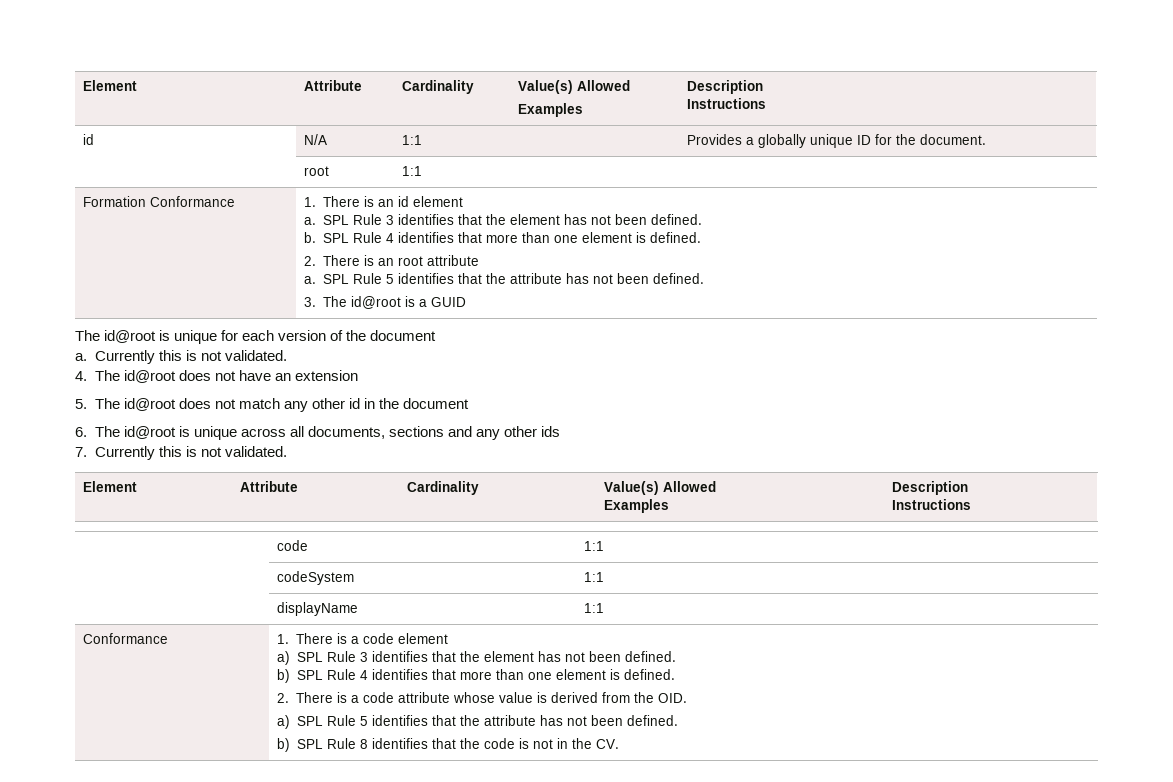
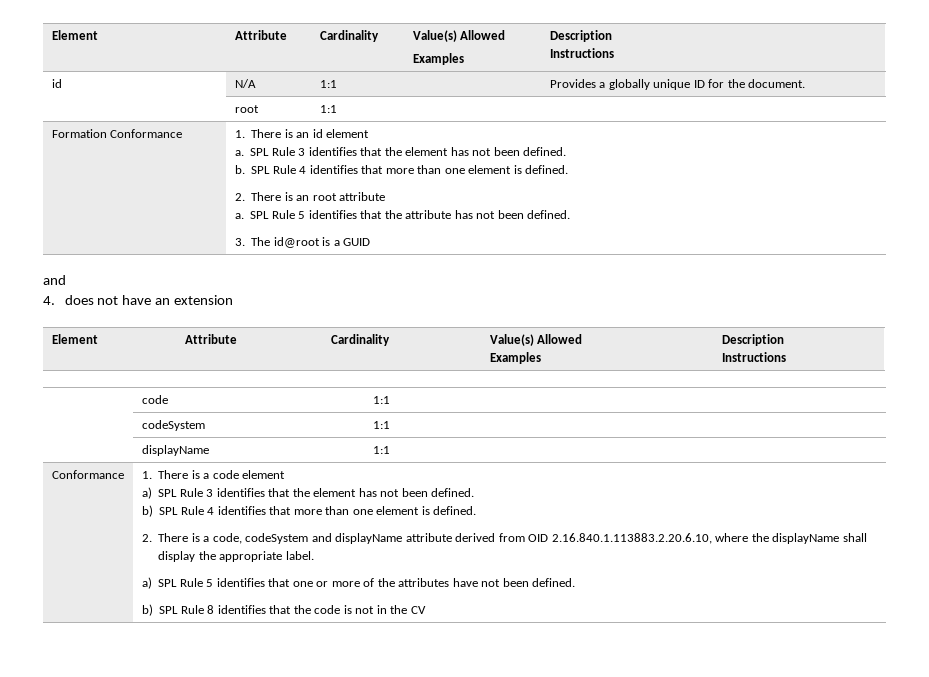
  3. The id@root is a GUID
- The id@root is unique for each version of the document
- a. Currently this is not validated.
- 4. The id@root does not have an extension
+ and
+ 4. does not have an extension
- 5. The id@root does not match any other id in the document
- 6. The id@root is unique across all documents, sections and any other ids
- 7. Currently this is not validated.
- 2. There is a code attribute whose value is derived from the OID.
+ 2. There is a code, codeSystem and displayName attribute derived from OID 2.16.840.1.113883.2.20.6.10, where the displayName shall display the appropriate label.
- a) SPL Rule 5 identifies that the attribute has not been defined.
+ a) SPL Rule 5 identifies that one or more of the attributes have not been defined.
- b) SPL Rule 8 identifies that the code is not in the CV.
+ b) SPL Rule 8 identifies that the code is not in the CV

